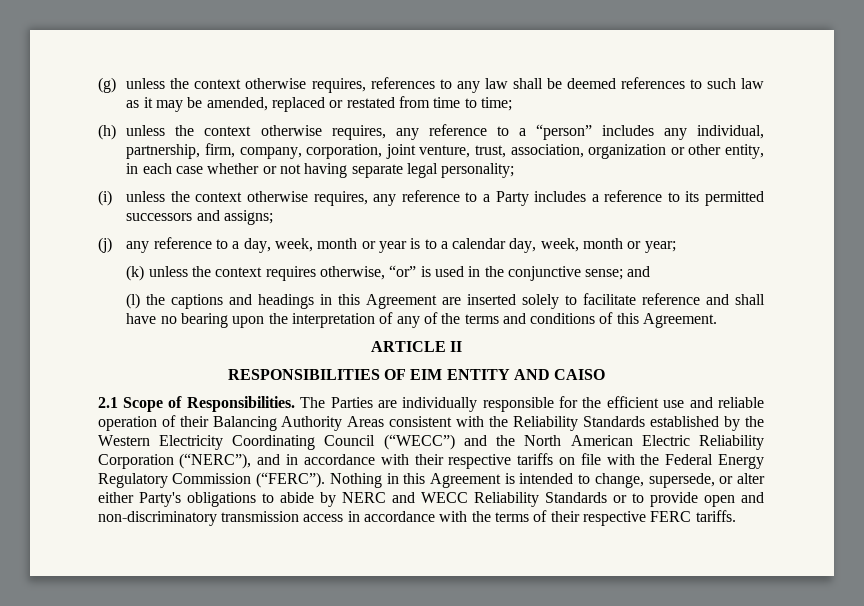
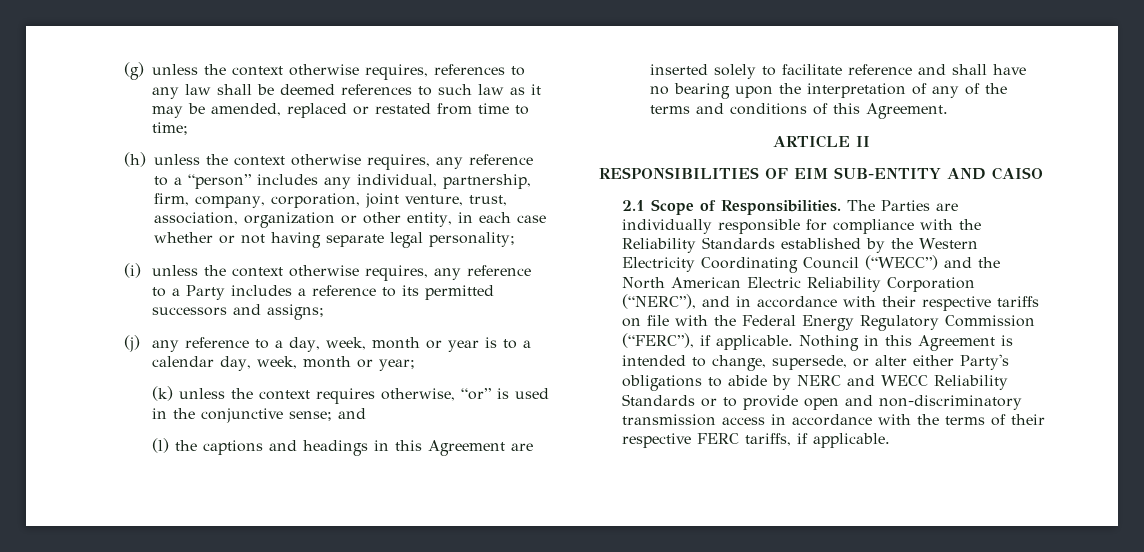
- RESPONSIBILITIES OF EIM ENTITY AND CAISO
+ RESPONSIBILITIES OF EIM SUB-ENTITY AND CAISO
- The Parties are individually responsible for the efficient use and reliable operation of their Balancing Authority Areas consistent with the Reliability Standards established by the Western Electricity Coordinating Council (“WECC”) and the North American Electric Reliability Corporation (“NERC”), and in accordance with their respective tariffs on file with the Federal Energy Regulatory Commission (“FERC”).
+ The Parties are individually responsible for compliance with the Reliability Standards established by the Western Electricity Coordinating Council (“WECC”) and the North American Electric Reliability Corporation (“NERC”), and in accordance with their respective tariffs on file with the Federal Energy Regulatory Commission (“FERC”), if applicable.
- Nothing in this Agreement is intended to change, supersede, or alter either Party's obligations to abide by NERC and WECC Reliability Standards or to provide open and non-discriminatory transmission access in accordance with the terms of their respective FERC tariffs.
+ Nothing in this Agreement is intended to change, supersede, or alter either Party's obligations to abide by NERC and WECC Reliability Standards or to provide open and non-discriminatory transmission access in accordance with the terms of their respective FERC tariffs, if applicable.

